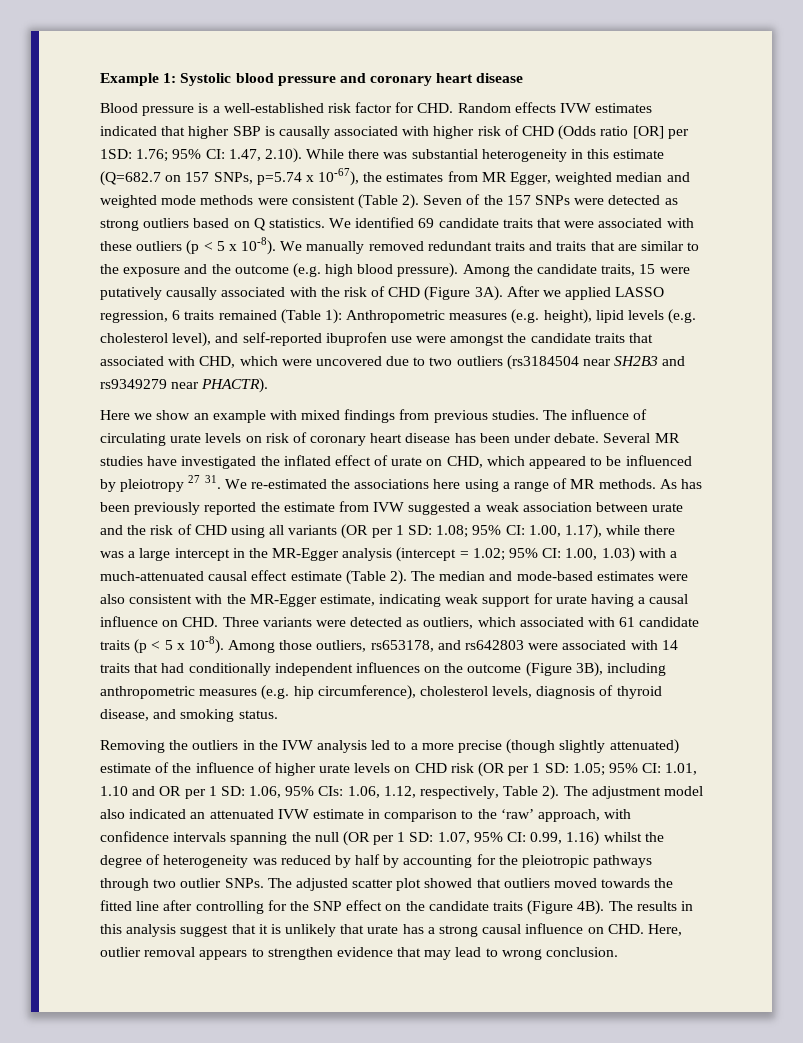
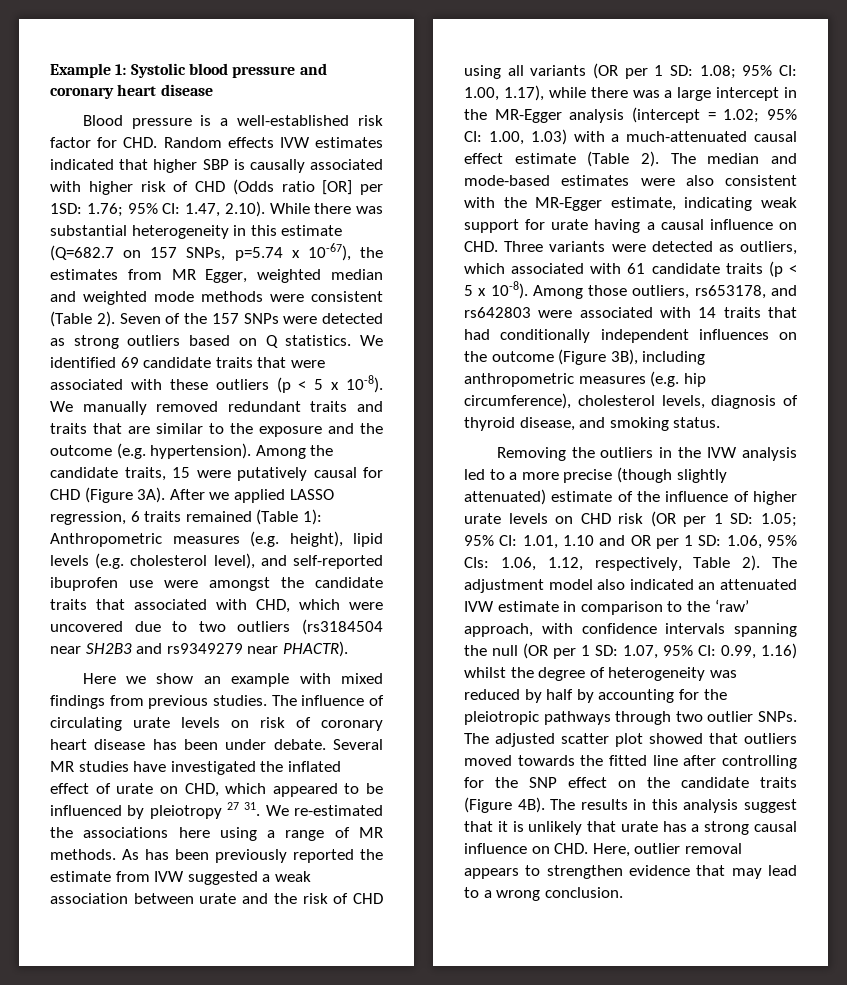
- We manually removed redundant traits and traits that are similar to the exposure and the outcome (e.g. high blood pressure).
+ We manually removed redundant traits and traits that are similar to the exposure and the outcome (e.g. hypertension).
- Among the candidate traits, 15 were putatively causally associated with the risk of CHD (Figure 3A).
+ Among the candidate traits, 15 were putatively causal for CHD (Figure 3A).
- The results in this analysis suggest that it is unlikely that urate has a strong causal influence on CHD. Here, outlier removal appears to strengthen evidence that may lead to wrong conclusion.
+ The results in this analysis suggest that it is unlikely that urate has a strong causal influence on CHD. Here, outlier removal appears to strengthen evidence that may lead to a wrong conclusion.

